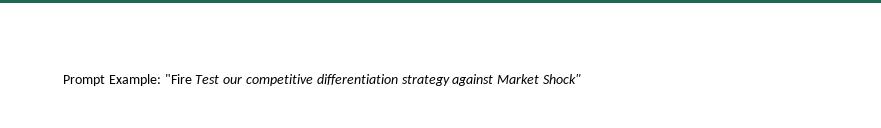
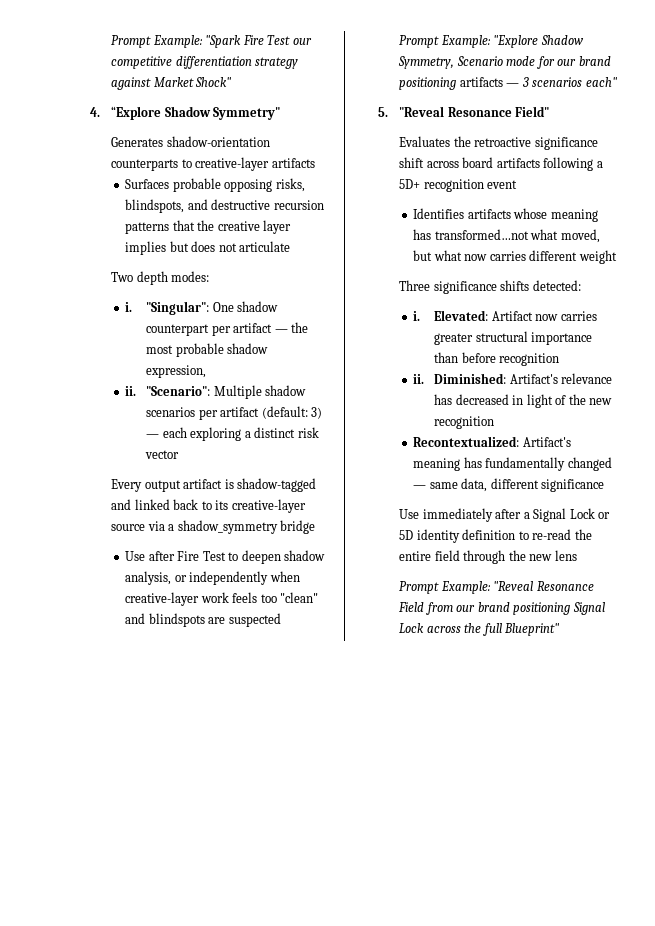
- Prompt Example: "Fire Test our competitive differentiation strategy against Market Shock"
+ Prompt Example: "Spark Fire Test our competitive differentiation strategy against Market Shock"
+ 4. “Explore Shadow Symmetry"
+ Generates shadow-orientation counterparts to creative-layer artifacts
+ Surfaces probable opposing risks, blindspots, and destructive recursion patterns that the creative layer implies but does not articulate
+ Two depth modes:
+ i. "Singular": One shadow counterpart per artifact — the most probable shadow expression,
+ ii. "Scenario": Multiple shadow scenarios per artifact (default: 3) — each exploring a distinct risk vector
+ Every output artifact is shadow-tagged and linked back to its creative-layer source via a shadow_symmetry bridge
+ Use after Fire Test to deepen shadow analysis, or independently when creative-layer work feels too "clean" and blindspots are suspected
+ Prompt Example: "Explore Shadow Symmetry, Scenario mode for our brand positioning artifacts — 3 scenarios each"
+ 5. "Reveal Resonance Field"
+ Evaluates the retroactive significance shift across board artifacts following a 5D+ recognition event
+ Identifies artifacts whose meaning has transformed…not what moved, but what now carries different weight
+ Three significance shifts detected:
+ i. Elevated: Artifact now carries greater structural importance than before recognition
+ ii. Diminished: Artifact's relevance has decreased in light of the new recognition
+ Recontextualized: Artifact's meaning has fundamentally changed — same data, different significance
+ Use immediately after a Signal Lock or 5D identity definition to re-read the entire field through the new lens
+ Prompt Example: "Reveal Resonance Field from our brand positioning Signal Lock across the full Blueprint"

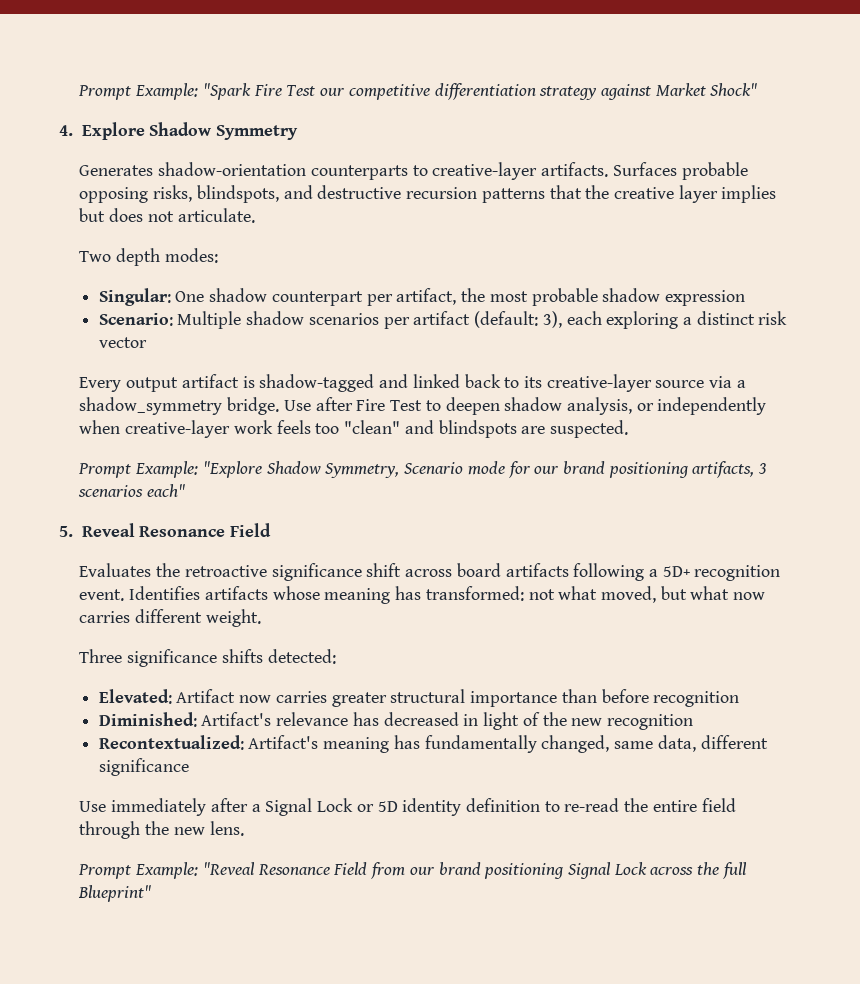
- 4. “Explore Shadow Symmetry"
+ 4. Explore Shadow Symmetry
- Generates shadow-orientation counterparts to creative-layer artifacts
- Surfaces probable opposing risks, blindspots, and destructive recursion patterns that the creative layer implies but does not articulate
+ Generates shadow-orientation counterparts to creative-layer artifacts. Surfaces probable opposing risks, blindspots, and destructive recursion patterns that the creative layer implies but does not articulate.
- i. "Singular": One shadow counterpart per artifact — the most probable shadow expression,
- ii. "Scenario": Multiple shadow scenarios per artifact (default: 3) — each exploring a distinct risk vector
+ Singular: One shadow counterpart per artifact, the most probable shadow expression
+ Scenario: Multiple shadow scenarios per artifact (default: 3), each exploring a distinct risk vector
- Every output artifact is shadow-tagged and linked back to its creative-layer source via a shadow_symmetry bridge
- Use after Fire Test to deepen shadow analysis, or independently when creative-layer work feels too "clean" and blindspots are suspected
+ Every output artifact is shadow-tagged and linked back to its creative-layer source via a shadow_symmetry bridge. Use after Fire Test to deepen shadow analysis, or independently when creative-layer work feels too "clean" and blindspots are suspected.
- Prompt Example: "Explore Shadow Symmetry, Scenario mode for our brand positioning artifacts — 3 scenarios each"
+ Prompt Example: "Explore Shadow Symmetry, Scenario mode for our brand positioning artifacts, 3 scenarios each"
- 5. "Reveal Resonance Field"
+ 5. Reveal Resonance Field
- Evaluates the retroactive significance shift across board artifacts following a 5D+ recognition event
- Identifies artifacts whose meaning has transformed…not what moved, but what now carries different weight
+ Evaluates the retroactive significance shift across board artifacts following a 5D+ recognition event. Identifies artifacts whose meaning has transformed: not what moved, but what now carries different weight.
  Three significance shifts detected:
- i. Elevated: Artifact now carries greater structural importance than before recognition
- ii. Diminished: Artifact's relevance has decreased in light of the new recognition
+ Elevated: Artifact now carries greater structural importance than before recognition
+ Diminished: Artifact's relevance has decreased in light of the new recognition
- Recontextualized: Artifact's meaning has fundamentally changed — same data, different significance
+ Recontextualized: Artifact's meaning has fundamentally changed, same data, different significance
- Use immediately after a Signal Lock or 5D identity definition to re-read the entire field through the new lens
+ Use immediately after a Signal Lock or 5D identity definition to re-read the entire field through the new lens.

